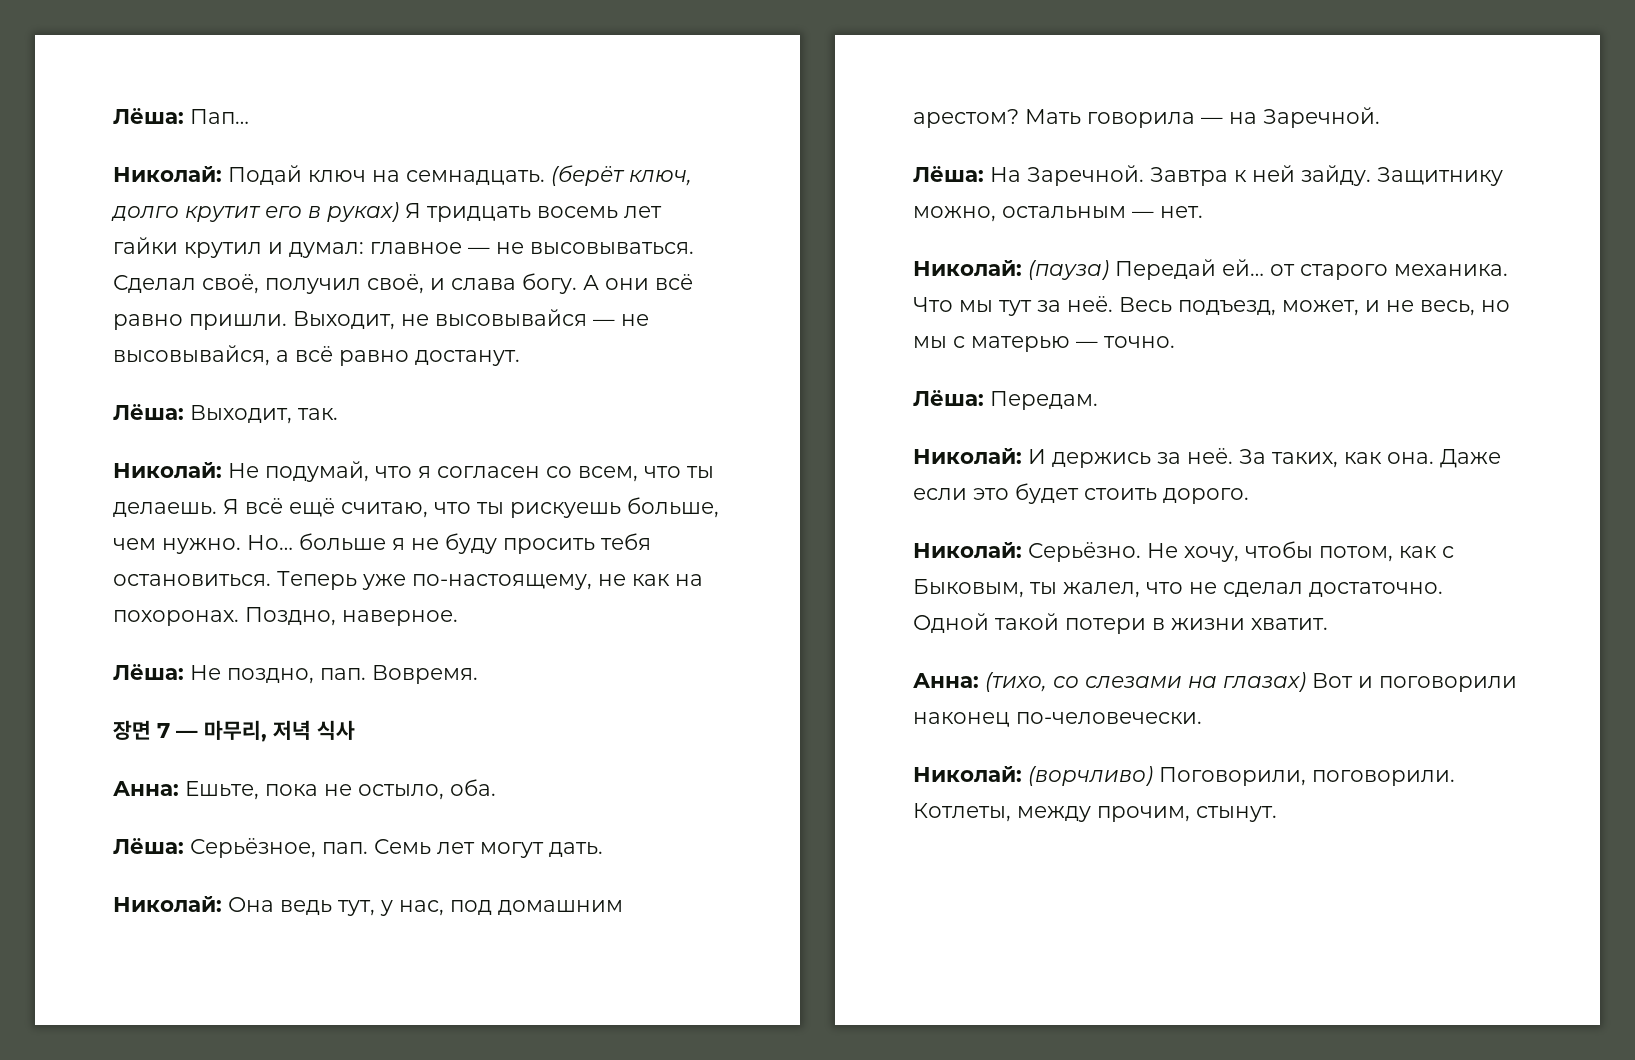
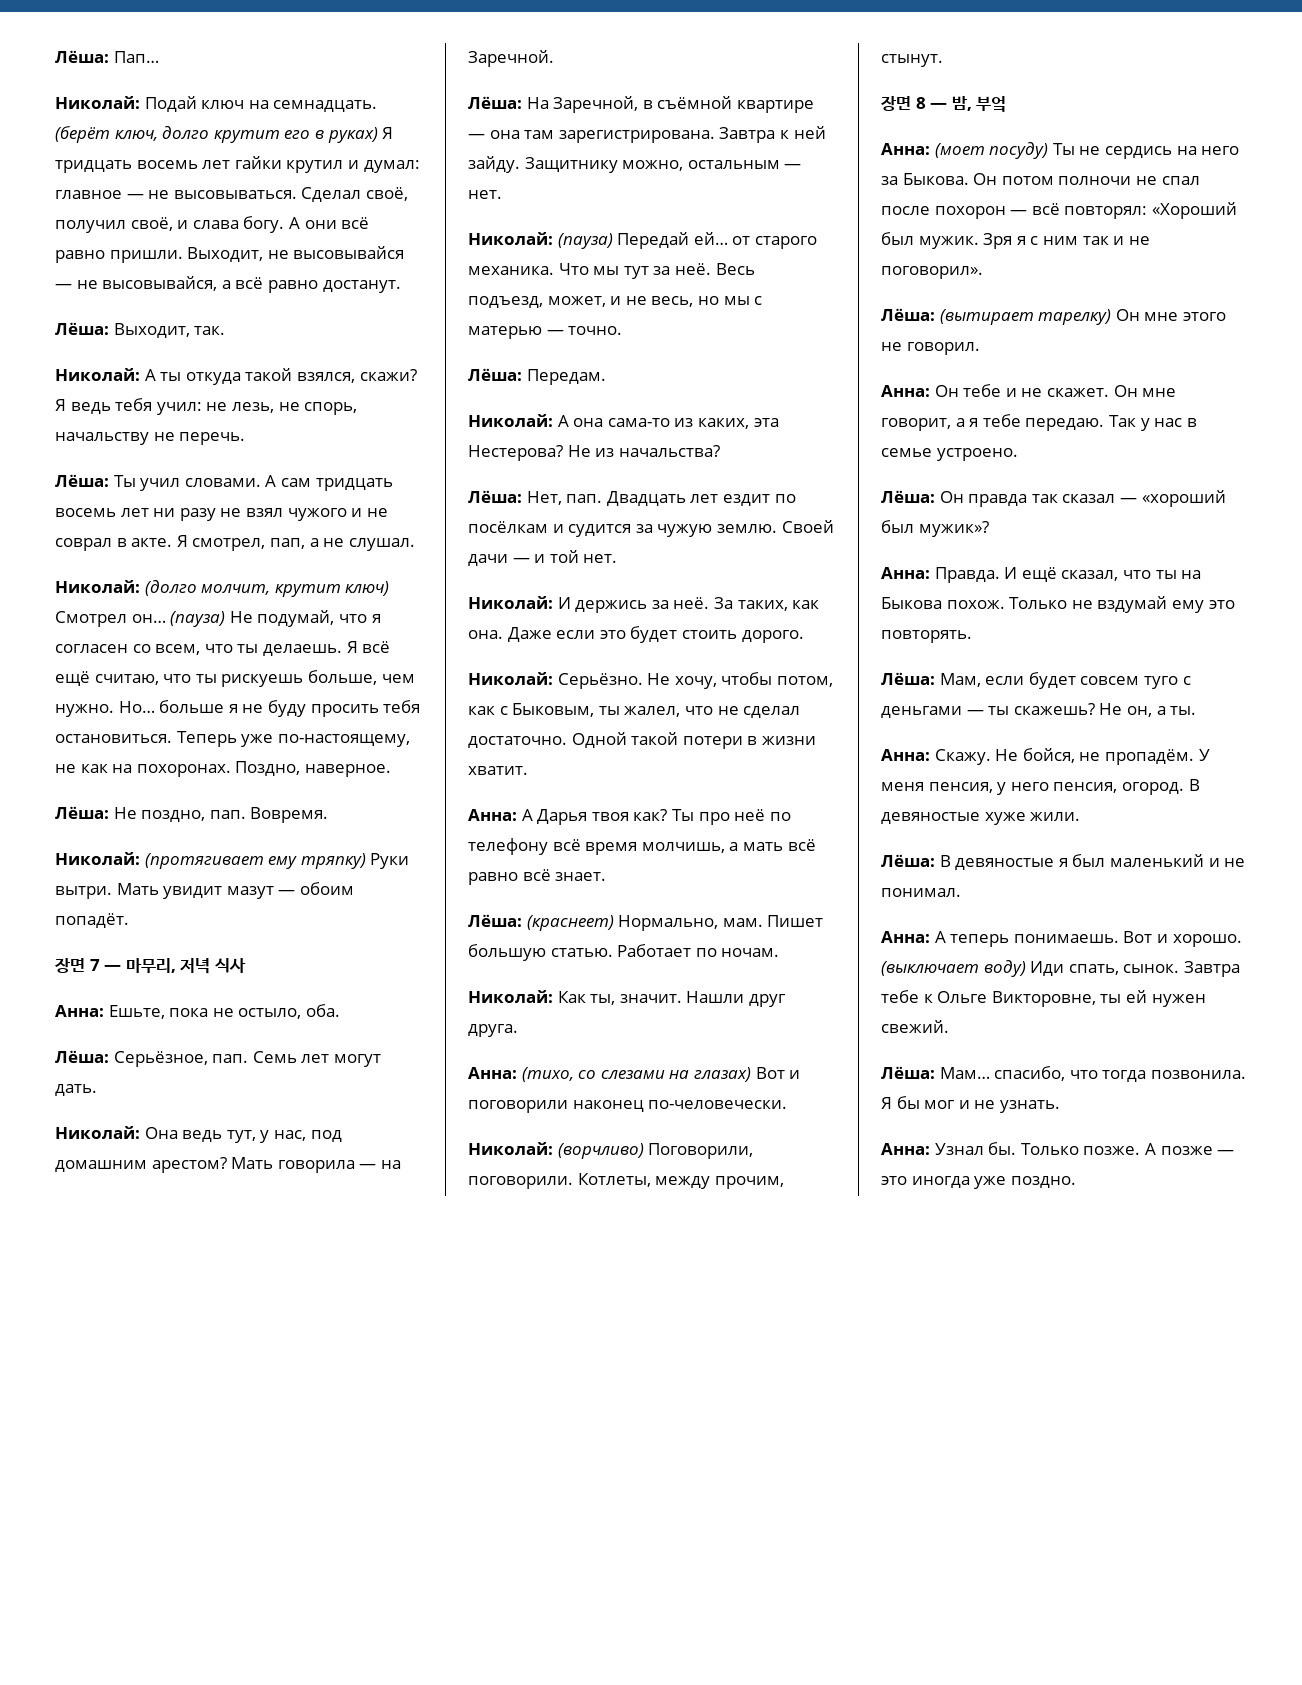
- Николай: Не подумай, что я согласен со всем, что ты делаешь.
+ Николай: А ты откуда такой взялся, скажи? Я ведь тебя учил: не лезь, не спорь, начальству не перечь.
+ Лёша: Ты учил словами. А сам тридцать восемь лет ни разу не взял чужого и не соврал в акте. Я смотрел, пап, а не слушал.
+ Николай: (долго молчит, крутит ключ) Смотрел он… (пауза) Не подумай, что я согласен со всем, что ты делаешь.
+ Николай: (протягивает ему тряпку) Руки вытри. Мать увидит мазут — обоим попадёт.
- Лёша: На Заречной.
+ Лёша: На Заречной, в съёмной квартире — она там зарегистрирована.
+ Николай: А она сама-то из каких, эта Нестерова? Не из начальства?
+ Лёша: Нет, пап. Двадцать лет ездит по посёлкам и судится за чужую землю. Своей дачи — и той нет.
+ Анна: А Дарья твоя как? Ты про неё по телефону всё время молчишь, а мать всё равно всё знает.
+ Лёша: (краснеет) Нормально, мам. Пишет большую статью. Работает по ночам.
+ Николай: Как ты, значит. Нашли друг друга.
+ 장면 8 — 밤, 부엌
+ Анна: (моет посуду) Ты не сердись на него за Быкова. Он потом полночи не спал после похорон — всё повторял: «Хороший был мужик. Зря я с ним так и не поговорил».
+ Лёша: (вытирает тарелку) Он мне этого не говорил.
+ Анна: Он тебе и не скажет. Он мне говорит, а я тебе передаю. Так у нас в семье устроено.
+ Лёша: Он правда так сказал — «хороший был мужик»?
+ Анна: Правда. И ещё сказал, что ты на Быкова похож. Только не вздумай ему это повторять.
+ Лёша: Мам, если будет совсем туго с деньгами — ты скажешь? Не он, а ты.
+ Анна: Скажу. Не бойся, не пропадём. У меня пенсия, у него пенсия, огород. В девяностые хуже жили.
+ Лёша: В девяностые я был маленький и не понимал.
+ Анна: А теперь понимаешь. Вот и хорошо. (выключает воду) Иди спать, сынок. Завтра тебе к Ольге Викторовне, ты ей нужен свежий.
+ Лёша: Мам… спасибо, что тогда позвонила. Я бы мог и не узнать.
+ Анна: Узнал бы. Только позже. А позже — это иногда уже поздно.

